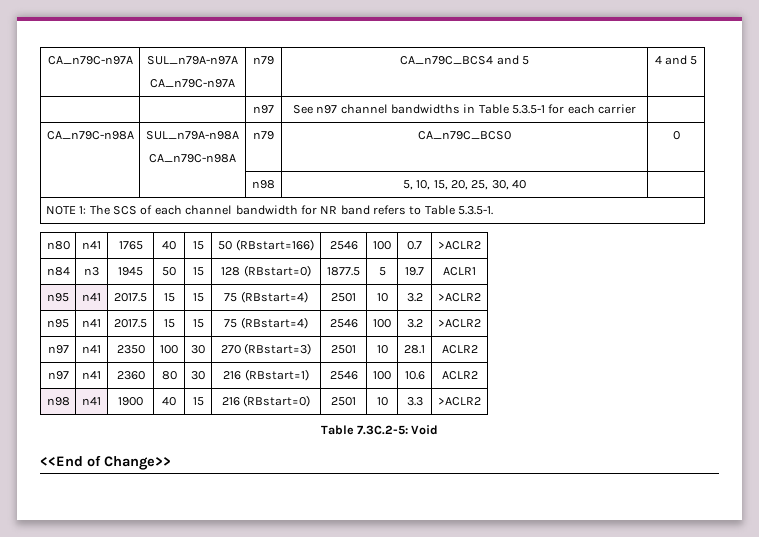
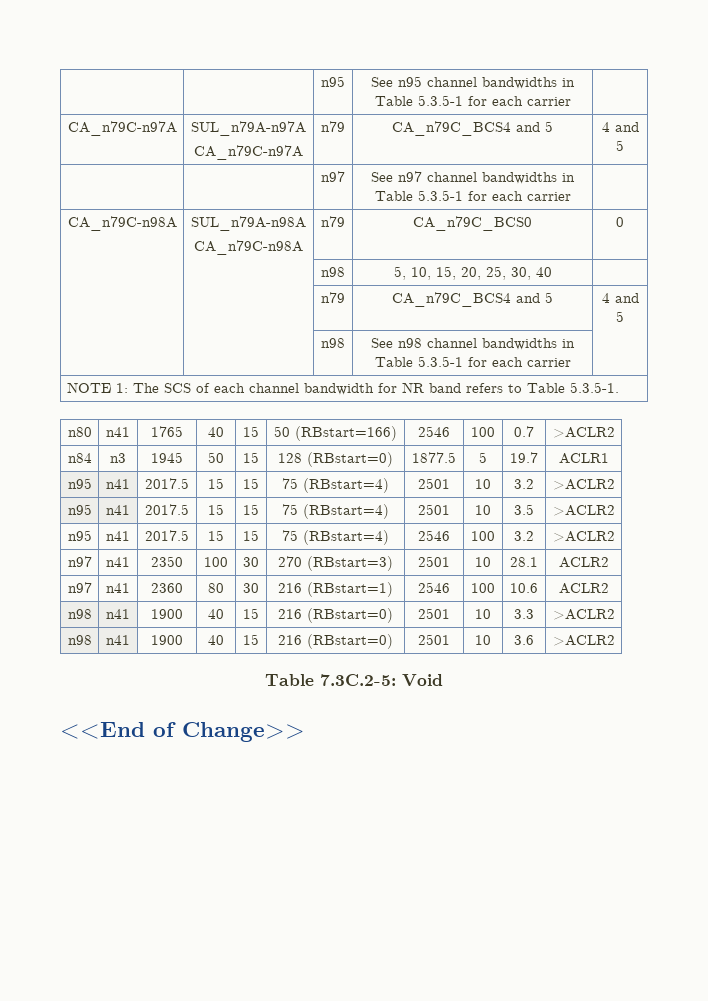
+ | | n95 | See n95 channel bandwidths in Table 5.3.5-1 for each carrier |
+ | | n79 | CA_n79C_BCS4 and 5 | 4 and 5
+ | | n98 | See n98 channel bandwidths in Table 5.3.5-1 for each carrier |
+ n95 | n41 | 2017.5 | 15 | 15 | 75 (RBstart=4) | 2501 | 10 | 3.5 | >ACLR2
+ n98 | n41 | 1900 | 40 | 15 | 216 (RBstart=0) | 2501 | 10 | 3.6 | >ACLR2

